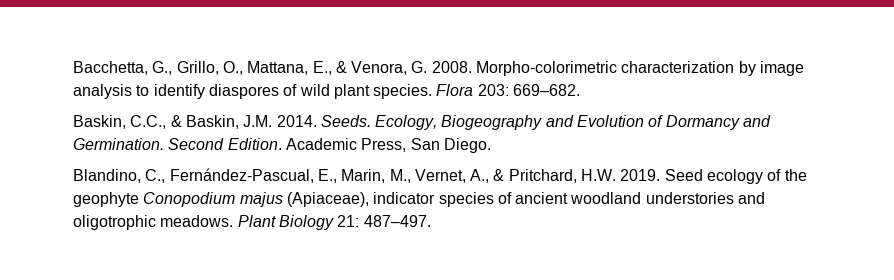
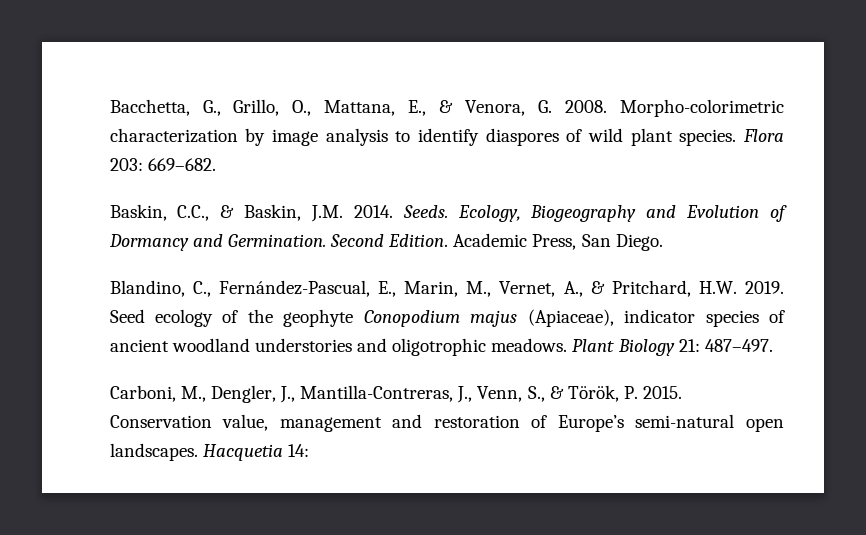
+ Carboni, M., Dengler, J., Mantilla-Contreras, J., Venn, S., & Török, P. 2015. Conservation value, management and restoration of Europe’s semi-natural open landscapes. Hacquetia 14:

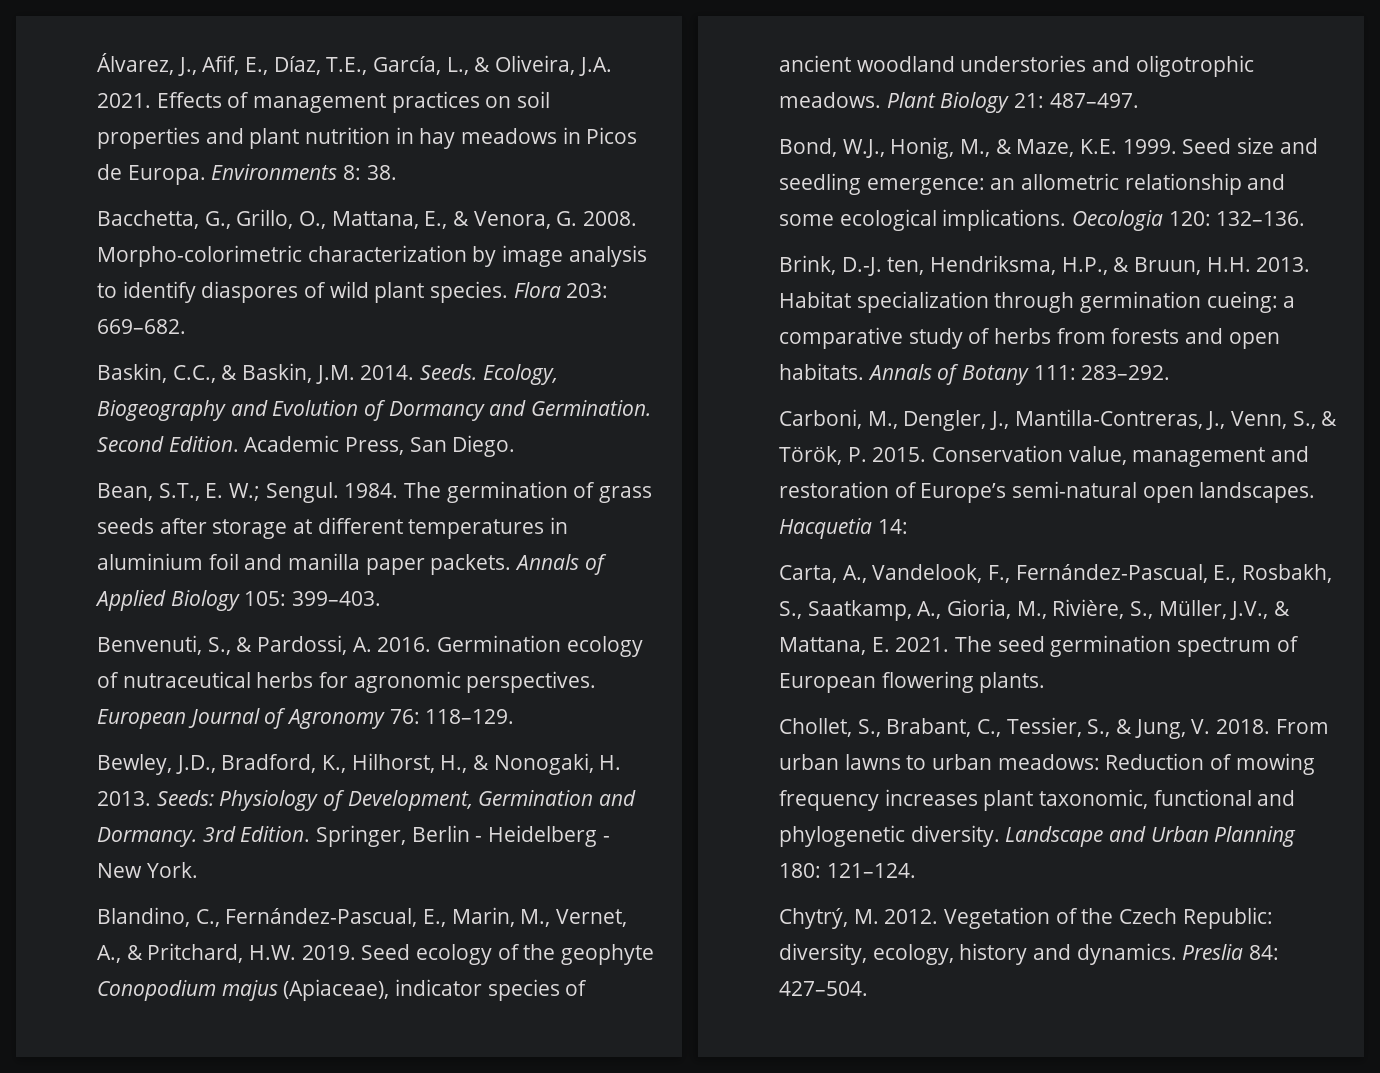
+ Álvarez, J., Afif, E., Díaz, T.E., García, L., & Oliveira, J.A. 2021. Effects of management practices on soil properties and plant nutrition in hay meadows in Picos de Europa. Environments 8: 38.
+ Bean, S.T., E. W.; Sengul. 1984. The germination of grass seeds after storage at different temperatures in aluminium foil and manilla paper packets. Annals of Applied Biology 105: 399–403.
+ Benvenuti, S., & Pardossi, A. 2016. Germination ecology of nutraceutical herbs for agronomic perspectives. European Journal of Agronomy 76: 118–129.
+ Bewley, J.D., Bradford, K., Hilhorst, H., & Nonogaki, H. 2013. Seeds: Physiology of Development, Germination and Dormancy. 3rd Edition. Springer, Berlin - Heidelberg - New York.
+ Bond, W.J., Honig, M., & Maze, K.E. 1999. Seed size and seedling emergence: an allometric relationship and some ecological implications. Oecologia 120: 132–136.
+ Brink, D.-J. ten, Hendriksma, H.P., & Bruun, H.H. 2013. Habitat specialization through germination cueing: a comparative study of herbs from forests and open habitats. Annals of Botany 111: 283–292.
+ Carta, A., Vandelook, F., Fernández-Pascual, E., Rosbakh, S., Saatkamp, A., Gioria, M., Rivière, S., Müller, J.V., & Mattana, E. 2021. The seed germination spectrum of European flowering plants.
+ Chollet, S., Brabant, C., Tessier, S., & Jung, V. 2018. From urban lawns to urban meadows: Reduction of mowing frequency increases plant taxonomic, functional and phylogenetic diversity. Landscape and Urban Planning 180: 121–124.
+ Chytrý, M. 2012. Vegetation of the Czech Republic: diversity, ecology, history and dynamics. Preslia 84: 427–504.

